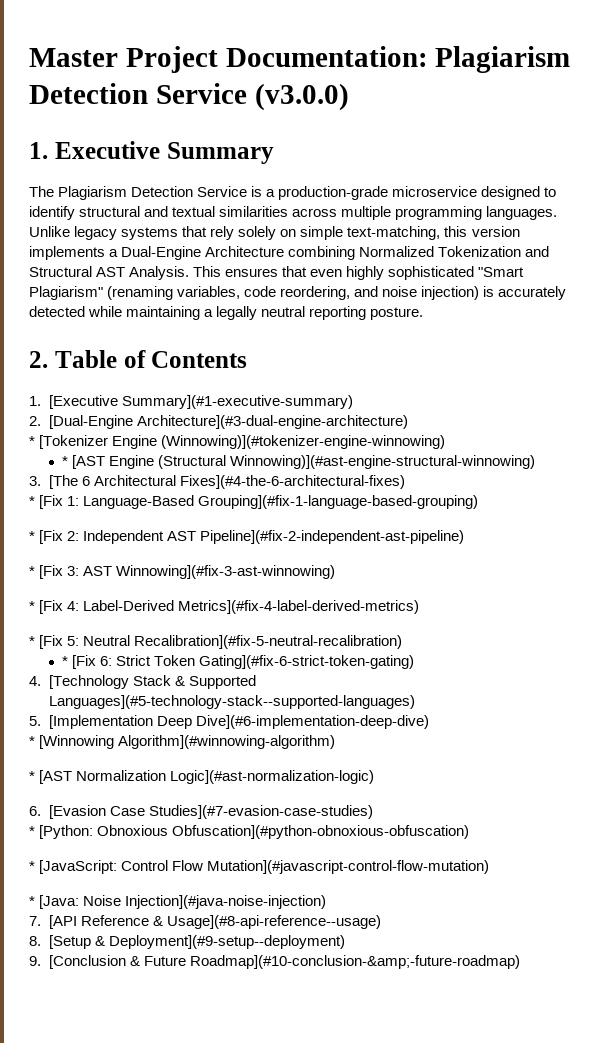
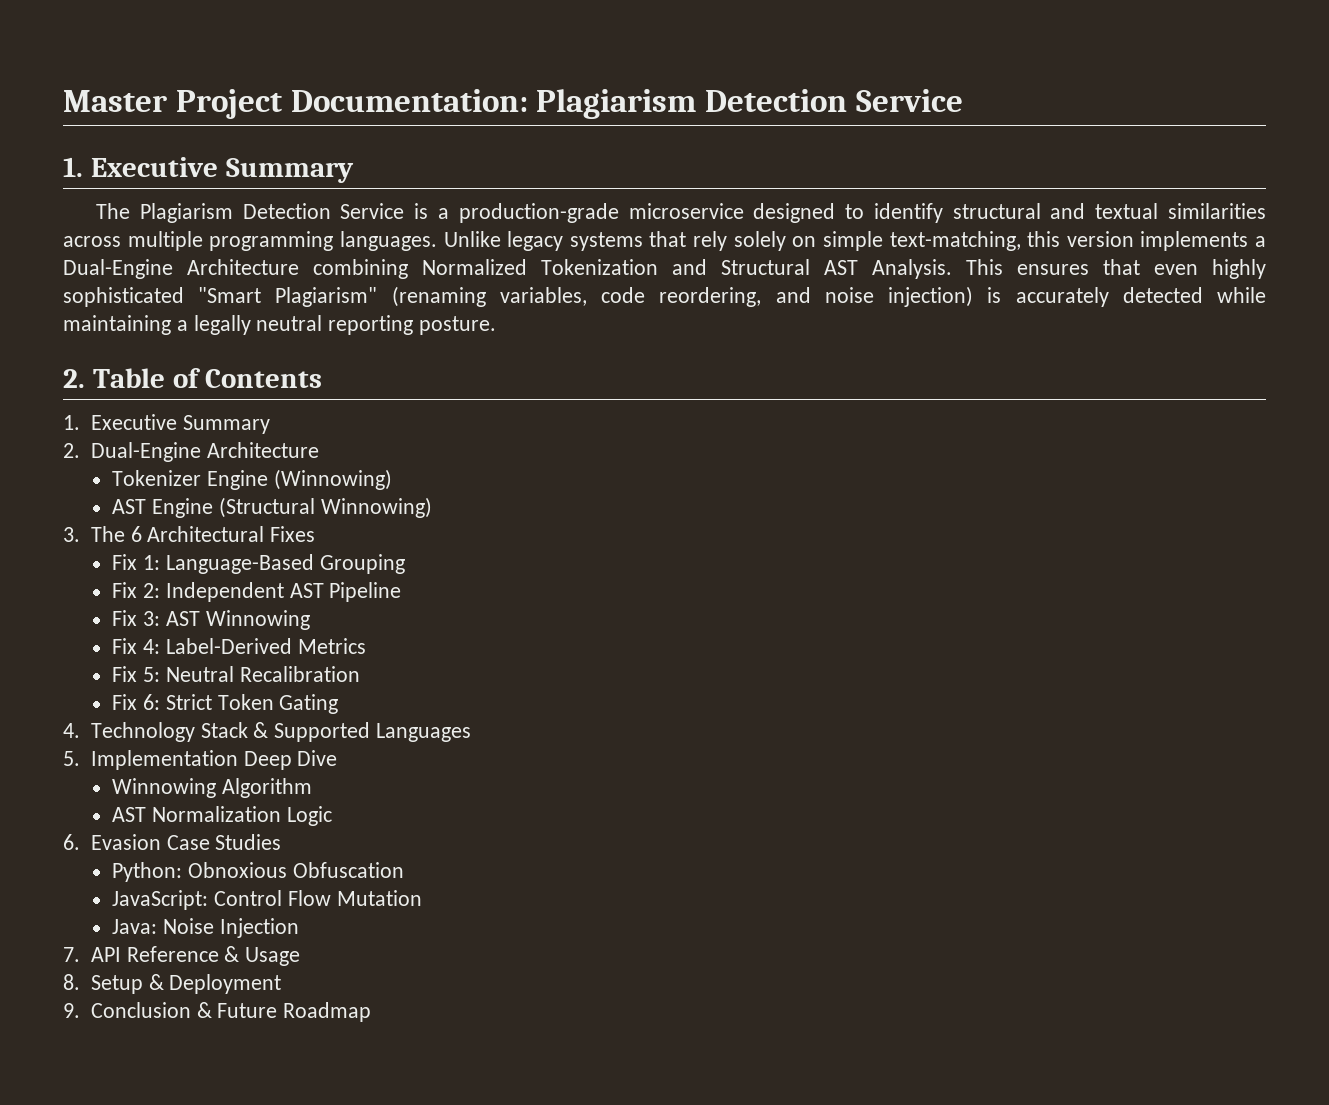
- Master Project Documentation: Plagiarism Detection Service (v3.0.0)
+ Master Project Documentation: Plagiarism Detection Service
  2. Table of Contents
- 1. [Executive Summary](#1-executive-summary)
- 2. [Dual-Engine Architecture](#3-dual-engine-architecture)
- * [Tokenizer Engine (Winnowing)](#tokenizer-engine-winnowing)
- * [AST Engine (Structural Winnowing)](#ast-engine-structural-winnowing)
+ 1. Executive Summary
+ 2. Dual-Engine Architecture
+ Tokenizer Engine (Winnowing)
+ AST Engine (Structural Winnowing)
- 3. [The 6 Architectural Fixes](#4-the-6-architectural-fixes)
- * [Fix 1: Language-Based Grouping](#fix-1-language-based-grouping)
- * [Fix 2: Independent AST Pipeline](#fix-2-independent-ast-pipeline)
- * [Fix 3: AST Winnowing](#fix-3-ast-winnowing)
- * [Fix 4: Label-Derived Metrics](#fix-4-label-derived-metrics)
- * [Fix 5: Neutral Recalibration](#fix-5-neutral-recalibration)
- * [Fix 6: Strict Token Gating](#fix-6-strict-token-gating)
+ 3. The 6 Architectural Fixes
+ Fix 1: Language-Based Grouping
+ Fix 2: Independent AST Pipeline
+ Fix 3: AST Winnowing
+ Fix 4: Label-Derived Metrics
+ Fix 5: Neutral Recalibration
+ Fix 6: Strict Token Gating
- 4. [Technology Stack & Supported Languages](#5-technology-stack--supported-languages)
+ 4. Technology Stack & Supported Languages
- 5. [Implementation Deep Dive](#6-implementation-deep-dive)
- * [Winnowing Algorithm](#winnowing-algorithm)
- * [AST Normalization Logic](#ast-normalization-logic)
- 6. [Evasion Case Studies](#7-evasion-case-studies)
- * [Python: Obnoxious Obfuscation](#python-obnoxious-obfuscation)
- * [JavaScript: Control Flow Mutation](#javascript-control-flow-mutation)
- * [Java: Noise Injection](#java-noise-injection)
+ 5. Implementation Deep Dive
+ Winnowing Algorithm
+ AST Normalization Logic
+ 6. Evasion Case Studies
+ Python: Obnoxious Obfuscation
+ JavaScript: Control Flow Mutation
+ Java: Noise Injection
- 7. [API Reference & Usage](#8-api-reference--usage)
+ 7. API Reference & Usage
- 8. [Setup & Deployment](#9-setup--deployment)
+ 8. Setup & Deployment
- 9. [Conclusion & Future Roadmap](#10-conclusion-&amp;-future-roadmap)
+ 9. Conclusion & Future Roadmap

